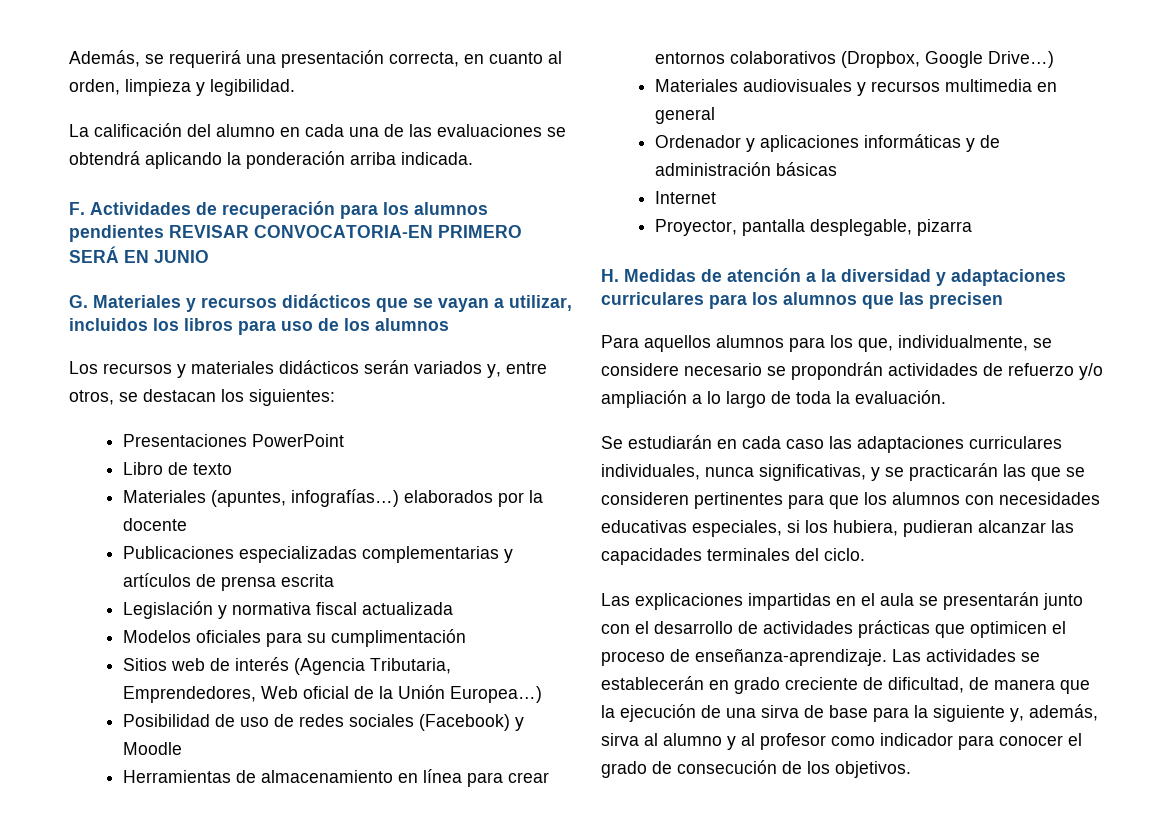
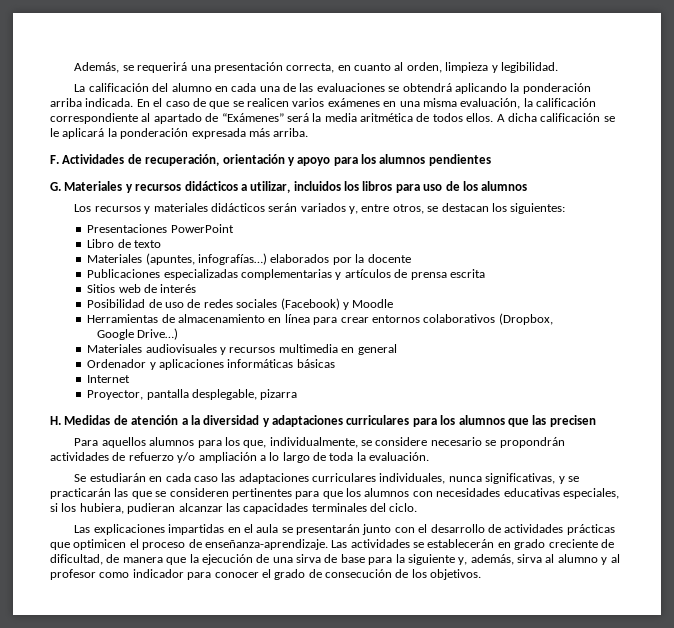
+ En el caso de que se realicen varios exámenes en una misma evaluación, la calificación correspondiente al apartado de “Exámenes” será la media aritmética de todos ellos. A dicha calificación se le aplicará la ponderación expresada más arriba.
- F. Actividades de recuperación para los alumnos pendientes REVISAR CONVOCATORIA-EN PRIMERO SERÁ EN JUNIO
+ F. Actividades de recuperación, orientación y apoyo para los alumnos pendientes
- G. Materiales y recursos didácticos que se vayan a utilizar, incluidos los libros para uso de los alumnos
+ G. Materiales y recursos didácticos a utilizar, incluidos los libros para uso de los alumnos
- Legislación y normativa fiscal actualizada
- Modelos oficiales para su cumplimentación
- Sitios web de interés (Agencia Tributaria, Emprendedores, Web oficial de la Unión Europea…)
+ Sitios web de interés
- Herramientas de almacenamiento en línea para crear entornos colaborativos (Dropbox, Google Drive…)
+ Herramientas de almacenamiento en línea para crear entornos colaborativos (Dropbox,
+ Google Drive…)
- Ordenador y aplicaciones informáticas y de administración básicas
+ Ordenador y aplicaciones informáticas básicas

